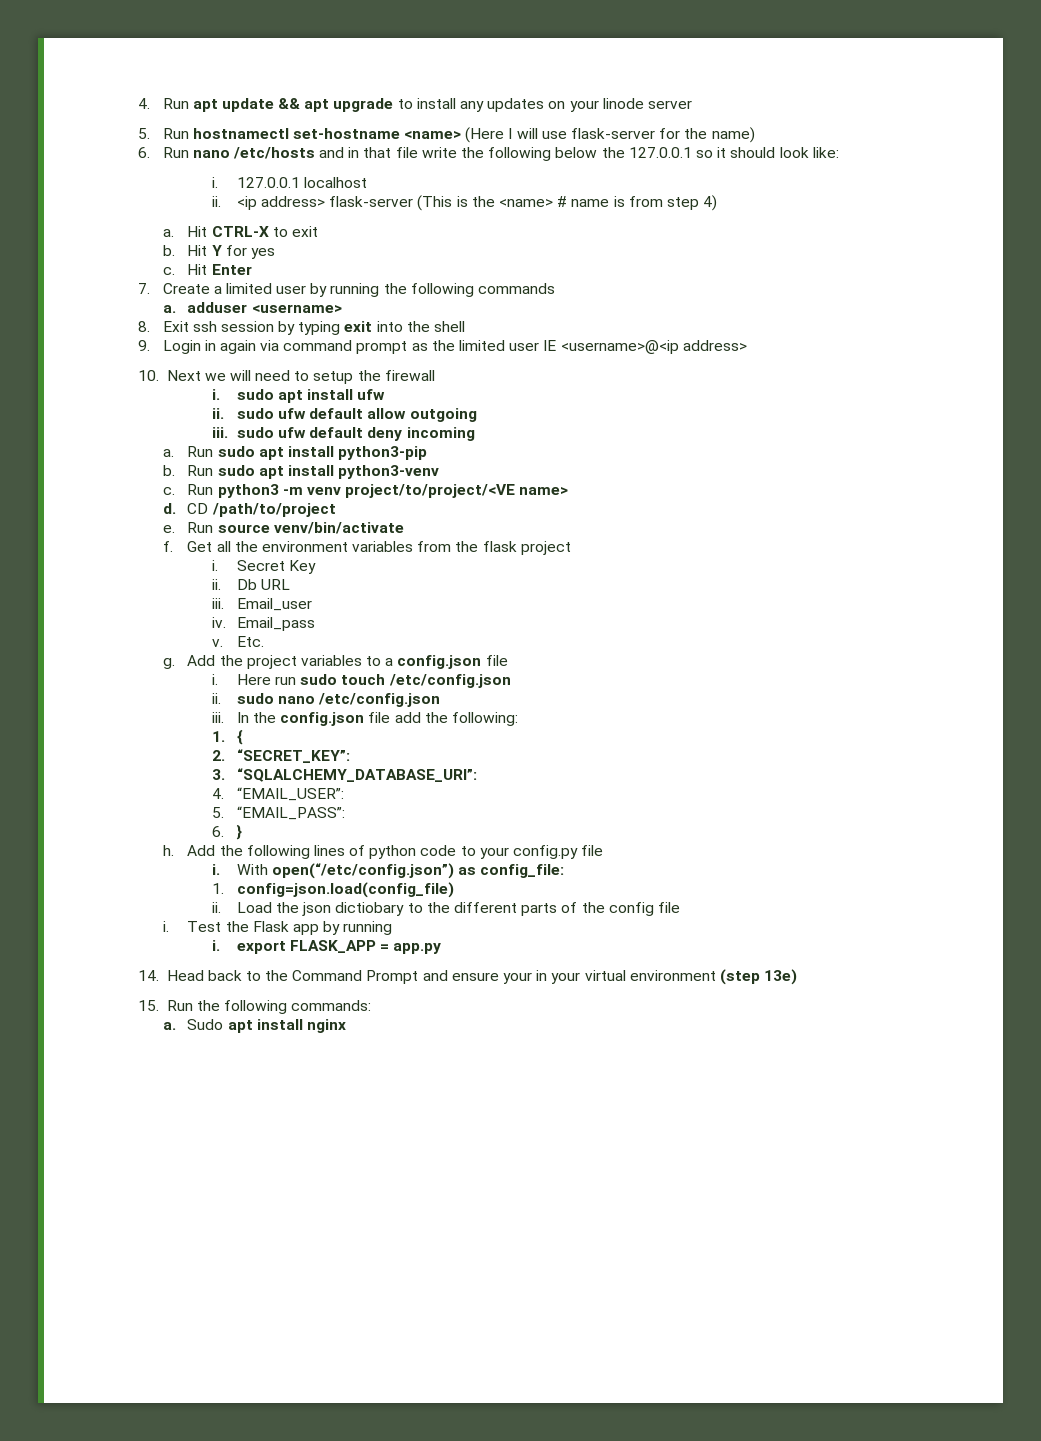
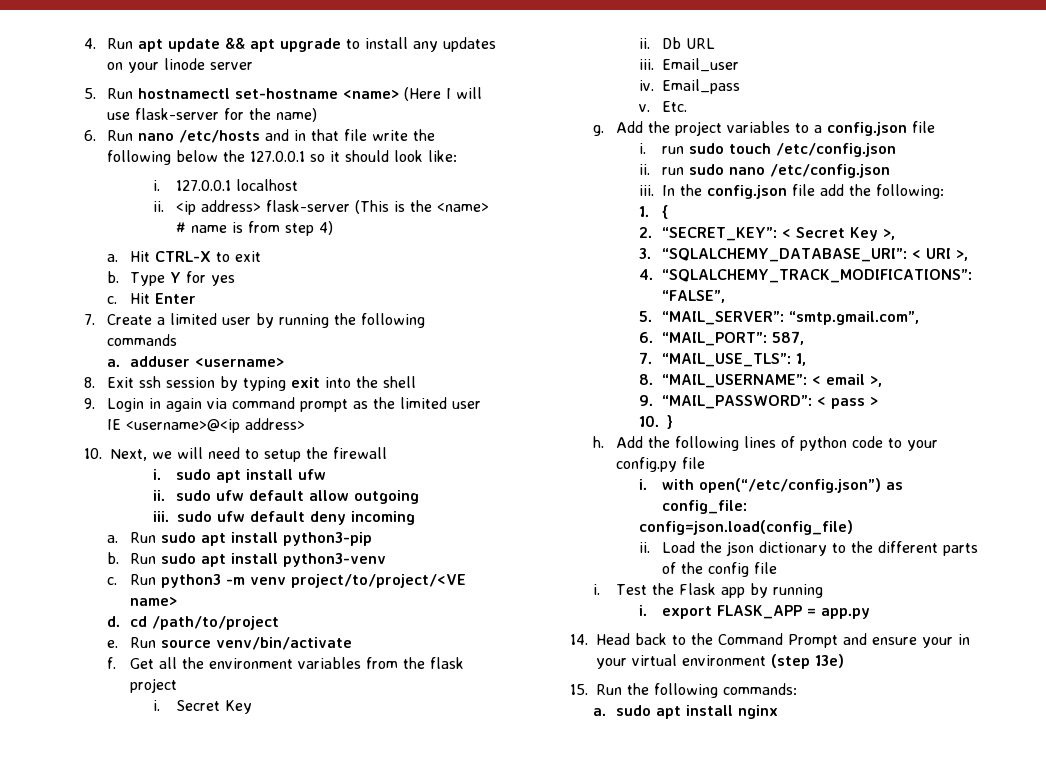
- Hit Y for yes
+ Type Y for yes
- 10. Next we will need to setup the firewall
+ 10. Next, we will need to setup the firewall
- d. CD /path/to/project
+ d. cd /path/to/project
- i. Here run sudo touch /etc/config.json
+ i. run sudo touch /etc/config.json
- ii. sudo nano /etc/config.json
+ ii. run sudo nano /etc/config.json
- 2. “SECRET_KEY”:
+ 2. “SECRET_KEY”: < Secret Key >,
- 3. “SQLALCHEMY_DATABASE_URI”:
- 4. “EMAIL_USER”:
- 5. “EMAIL_PASS”:
- 6. }
+ 3. “SQLALCHEMY_DATABASE_URI”: < URI >,
+ 4. “SQLALCHEMY_TRACK_MODIFICATIONS”: “FALSE”,
+ 5. “MAIL_SERVER”: “smtp.gmail.com”,
+ 6. “MAIL_PORT”: 587,
+ 7. “MAIL_USE_TLS”: 1,
+ 8. “MAIL_USERNAME”: < email >,
+ 9. “MAIL_PASSWORD”: < pass >
+ 10. }
- i. With open(“/etc/config.json”) as config_file:
+ i. with open(“/etc/config.json”) as config_file:
- 1. config=json.load(config_file)
+ config=json.load(config_file)
- Load the json dictiobary to the different parts of the config file
+ Load the json dictionary to the different parts of the config file
- a. Sudo apt install nginx
+ a. sudo apt install nginx

